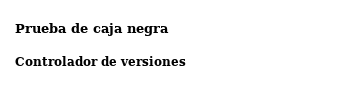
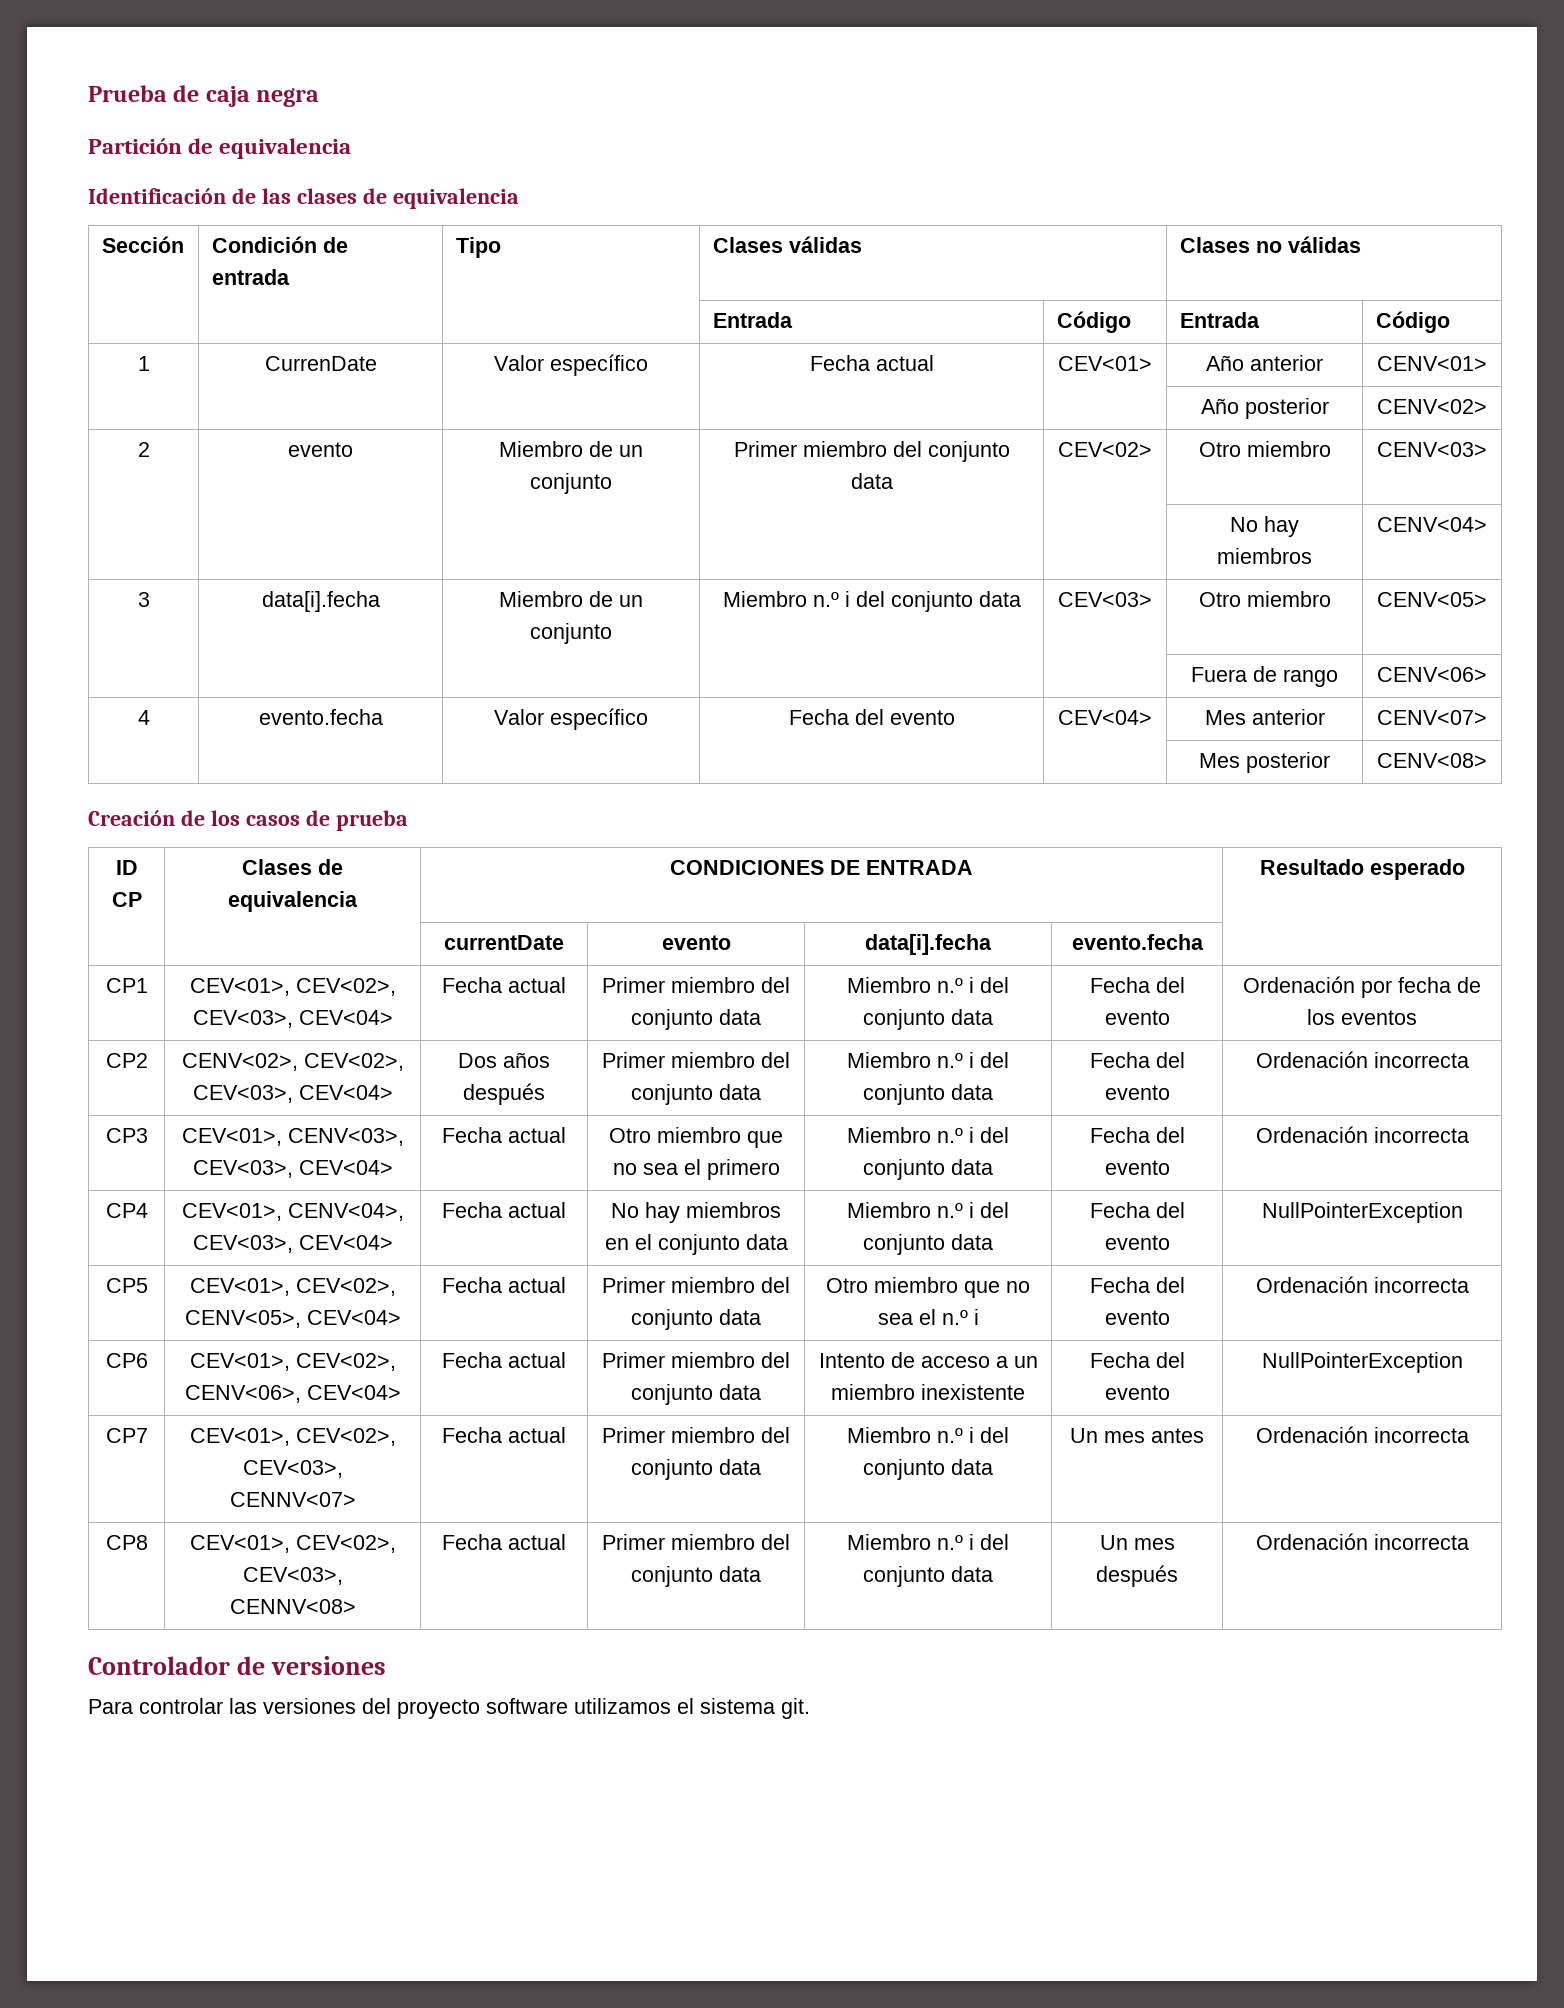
+ Partición de equivalencia
+ Identificación de las clases de equivalencia
+ Sección | Condición de entrada | Tipo | Clases válidas | Clases no válidas
+ | | | Entrada | Código | Entrada | Código
+ 1 | CurrenDate | Valor específico | Fecha actual | CEV<01> | Año anterior | CENV<01>
+ | | | | | Año posterior | CENV<02>
+ 2 | evento | Miembro de un conjunto | Primer miembro del conjunto data | CEV<02> | Otro miembro | CENV<03>
+ | | | | | No hay miembros | CENV<04>
+ 3 | data[i].fecha | Miembro de un conjunto | Miembro n.º i del conjunto data | CEV<03> | Otro miembro | CENV<05>
+ | | | | | Fuera de rango | CENV<06>
+ 4 | evento.fecha | Valor específico | Fecha del evento | CEV<04> | Mes anterior | CENV<07>
+ | | | | | Mes posterior | CENV<08>
+ Creación de los casos de prueba
+ ID CP | Clases de equivalencia | CONDICIONES DE ENTRADA | Resultado esperado
+ | | currentDate | evento | data[i].fecha | evento.fecha |
+ CP1 | CEV<01>, CEV<02>, CEV<03>, CEV<04> | Fecha actual | Primer miembro del conjunto data | Miembro n.º i del conjunto data | Fecha del evento | Ordenación por fecha de los eventos
+ CP2 | CENV<02>, CEV<02>, CEV<03>, CEV<04> | Dos años después | Primer miembro del conjunto data | Miembro n.º i del conjunto data | Fecha del evento | Ordenación incorrecta
+ CP3 | CEV<01>, CENV<03>, CEV<03>, CEV<04> | Fecha actual | Otro miembro que no sea el primero | Miembro n.º i del conjunto data | Fecha del evento | Ordenación incorrecta
+ CP4 | CEV<01>, CENV<04>, CEV<03>, CEV<04> | Fecha actual | No hay miembros en el conjunto data | Miembro n.º i del conjunto data | Fecha del evento | NullPointerException
+ CP5 | CEV<01>, CEV<02>, CENV<05>, CEV<04> | Fecha actual | Primer miembro del conjunto data | Otro miembro que no sea el n.º i | Fecha del evento | Ordenación incorrecta
+ CP6 | CEV<01>, CEV<02>, CENV<06>, CEV<04> | Fecha actual | Primer miembro del conjunto data | Intento de acceso a un miembro inexistente | Fecha del evento | NullPointerException
+ CP7 | CEV<01>, CEV<02>, CEV<03>, CENNV<07> | Fecha actual | Primer miembro del conjunto data | Miembro n.º i del conjunto data | Un mes antes | Ordenación incorrecta
+ CP8 | CEV<01>, CEV<02>, CEV<03>, CENNV<08> | Fecha actual | Primer miembro del conjunto data | Miembro n.º i del conjunto data | Un mes después | Ordenación incorrecta
  Controlador de versiones
+ Para controlar las versiones del proyecto software utilizamos el sistema git.

